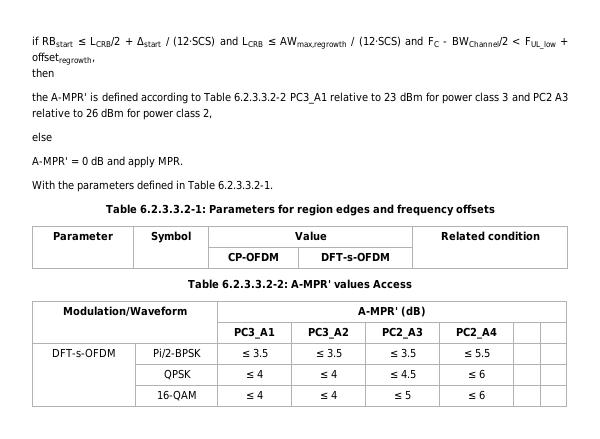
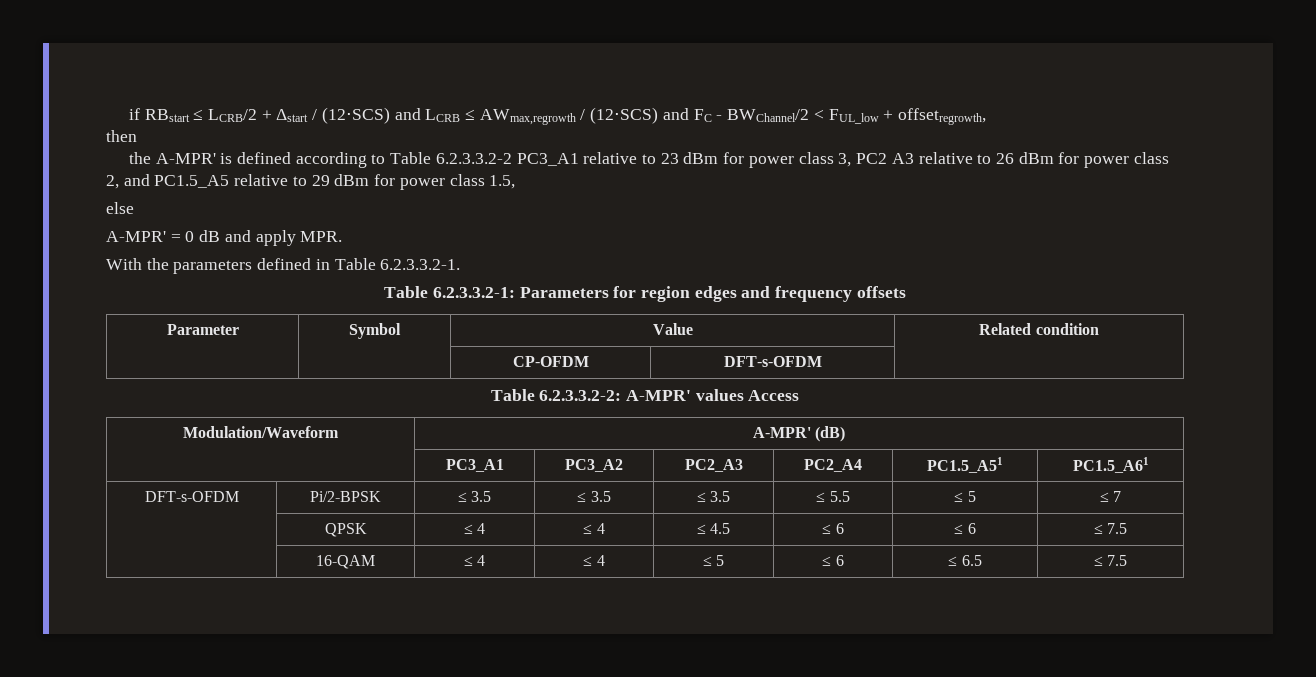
- the A-MPR' is defined according to Table 6.2.3.3.2-2 PC3_A1 relative to 23 dBm for power class 3 and PC2 A3 relative to 26 dBm for power class 2,
+ the A-MPR' is defined according to Table 6.2.3.3.2-2 PC3_A1 relative to 23 dBm for power class 3, PC2 A3 relative to 26 dBm for power class 2, and PC1.5_A5 relative to 29 dBm for power class 1.5,
- | PC3_A1 | PC3_A2 | PC2_A3 | PC2_A4 | |
+ | PC3_A1 | PC3_A2 | PC2_A3 | PC2_A4 | PC1.5_A51 | PC1.5_A61
- DFT-s-OFDM | Pi/2-BPSK | ≤ 3.5 | ≤ 3.5 | ≤ 3.5 | ≤ 5.5 | |
+ DFT-s-OFDM | Pi/2-BPSK | ≤ 3.5 | ≤ 3.5 | ≤ 3.5 | ≤ 5.5 | ≤ 5 | ≤ 7
- | QPSK | ≤ 4 | ≤ 4 | ≤ 4.5 | ≤ 6 | |
+ | QPSK | ≤ 4 | ≤ 4 | ≤ 4.5 | ≤ 6 | ≤ 6 | ≤ 7.5
- | 16-QAM | ≤ 4 | ≤ 4 | ≤ 5 | ≤ 6 | |
+ | 16-QAM | ≤ 4 | ≤ 4 | ≤ 5 | ≤ 6 | ≤ 6.5 | ≤ 7.5

